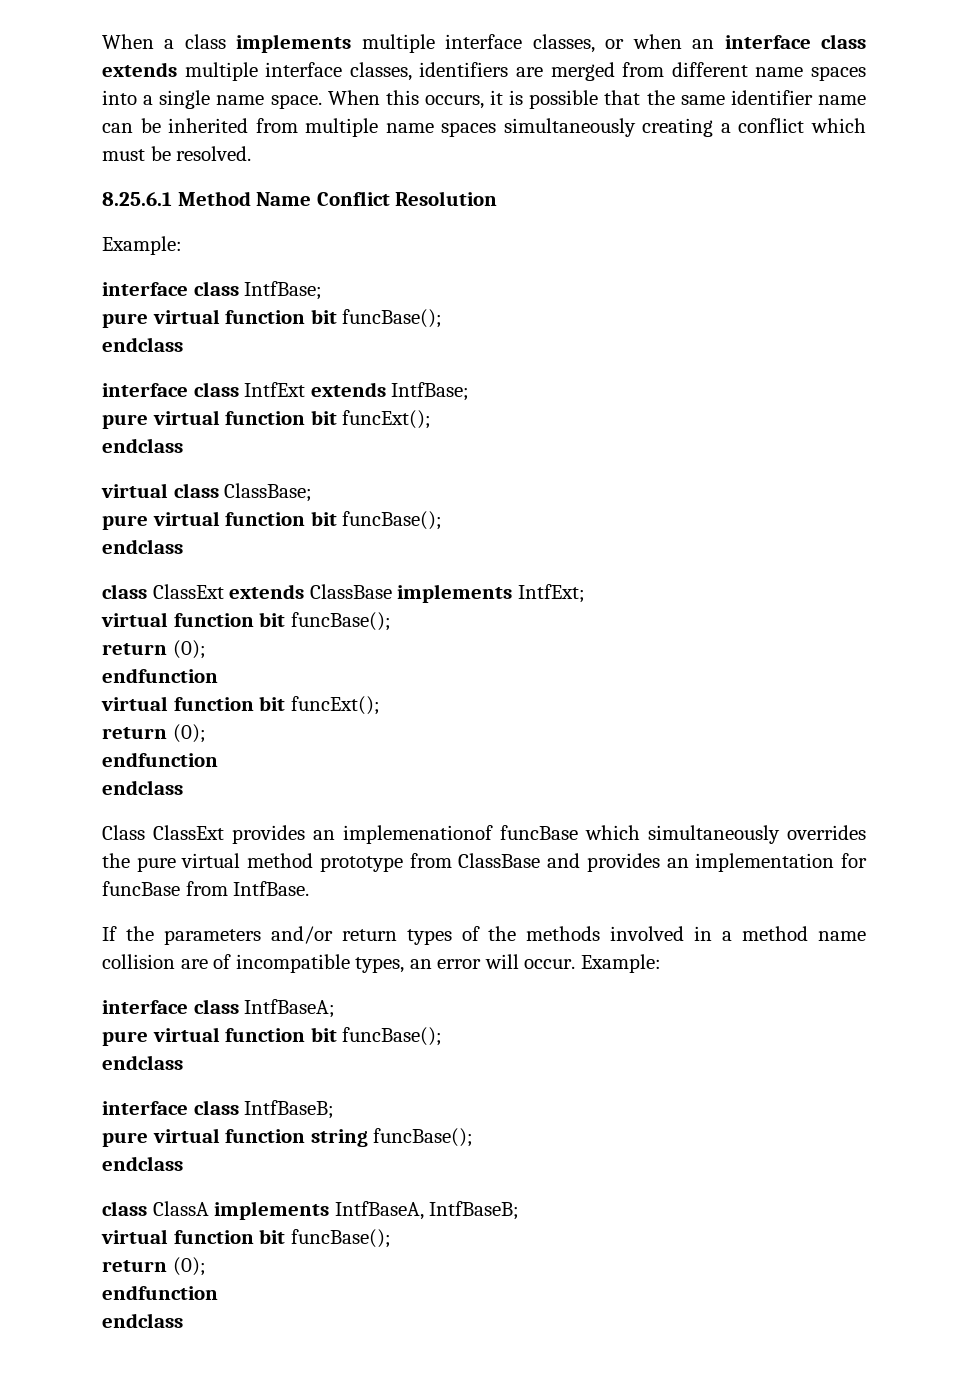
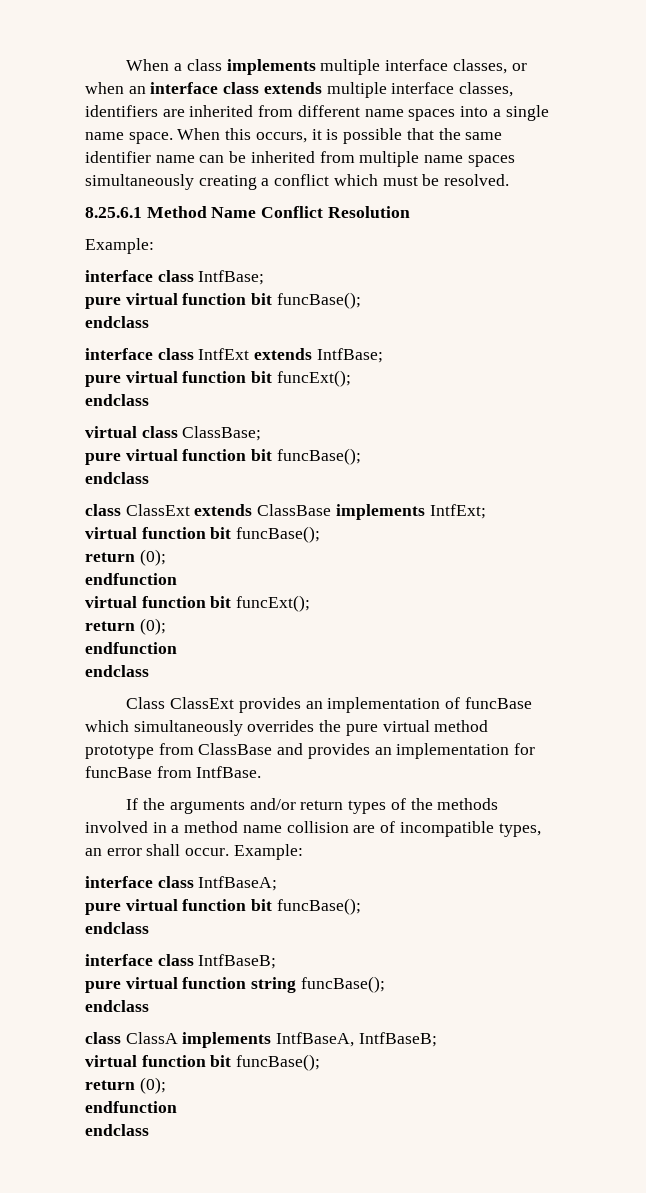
- When a class implements multiple interface classes, or when an interface class extends multiple interface classes, identifiers are merged from different name spaces into a single name space.
+ When a class implements multiple interface classes, or when an interface class extends multiple interface classes, identifiers are inherited from different name spaces into a single name space.
- Class ClassExt provides an implemenationof funcBase which simultaneously overrides the pure virtual method prototype from ClassBase and provides an implementation for funcBase from IntfBase.
+ Class ClassExt provides an implementation of funcBase which simultaneously overrides the pure virtual method prototype from ClassBase and provides an implementation for funcBase from IntfBase.
- If the parameters and/or return types of the methods involved in a method name collision are of incompatible types, an error will occur.
+ If the arguments and/or return types of the methods involved in a method name collision are of incompatible types, an error shall occur.

